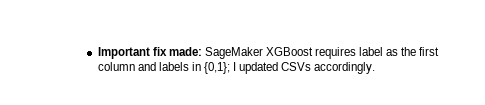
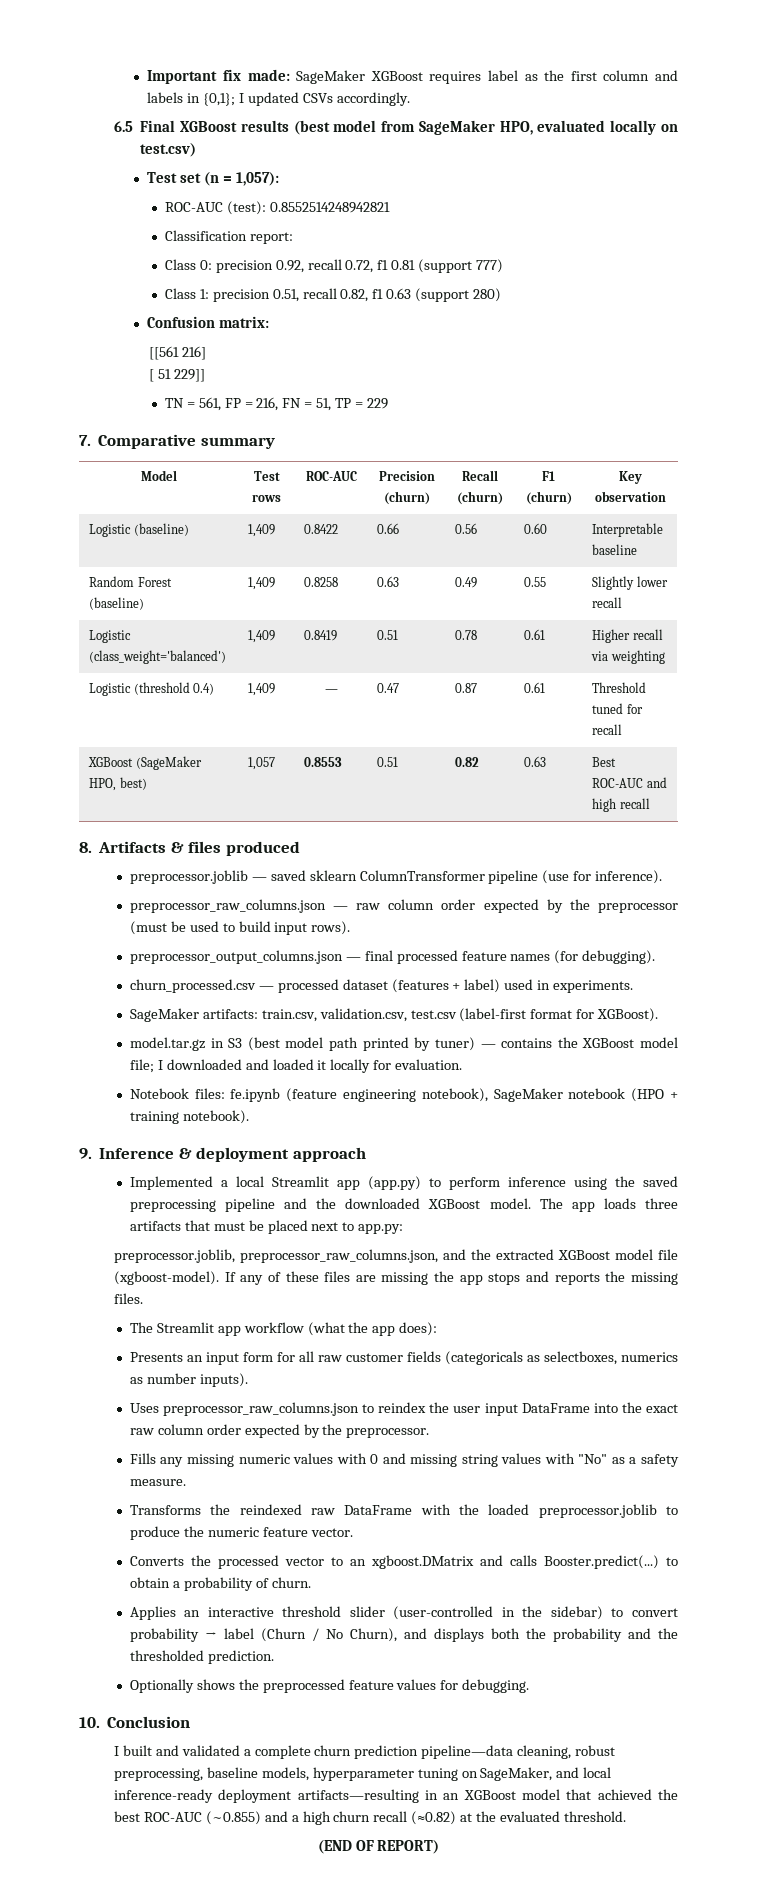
+ 6.5 Final XGBoost results (best model from SageMaker HPO, evaluated locally on test.csv)
+ Test set (n = 1,057):
+ ROC-AUC (test): 0.8552514248942821
+ Classification report:
+ Class 0: precision 0.92, recall 0.72, f1 0.81 (support 777)
+ Class 1: precision 0.51, recall 0.82, f1 0.63 (support 280)
+ Confusion matrix:
+ [[561 216]
+ [ 51 229]]
+ TN = 561, FP = 216, FN = 51, TP = 229
+ 7. Comparative summary
+ Model | Test rows | ROC-AUC | Precision (churn) | Recall (churn) | F1 (churn) | Key observation
+ Logistic (baseline) | 1,409 | 0.8422 | 0.66 | 0.56 | 0.60 | Interpretable baseline
+ Random Forest (baseline) | 1,409 | 0.8258 | 0.63 | 0.49 | 0.55 | Slightly lower recall
+ Logistic (class_weight='balanced') | 1,409 | 0.8419 | 0.51 | 0.78 | 0.61 | Higher recall via weighting
+ Logistic (threshold 0.4) | 1,409 | — | 0.47 | 0.87 | 0.61 | Threshold tuned for recall
+ XGBoost (SageMaker HPO, best) | 1,057 | 0.8553 | 0.51 | 0.82 | 0.63 | Best ROC-AUC and high recall
+ 8. Artifacts & files produced
+ preprocessor.joblib — saved sklearn ColumnTransformer pipeline (use for inference).
+ preprocessor_raw_columns.json — raw column order expected by the preprocessor (must be used to build input rows).
+ preprocessor_output_columns.json — final processed feature names (for debugging).
+ churn_processed.csv — processed dataset (features + label) used in experiments.
+ SageMaker artifacts: train.csv, validation.csv, test.csv (label-first format for XGBoost).
+ model.tar.gz in S3 (best model path printed by tuner) — contains the XGBoost model file; I downloaded and loaded it locally for evaluation.
+ Notebook files: fe.ipynb (feature engineering notebook), SageMaker notebook (HPO + training notebook).
+ 9. Inference & deployment approach
+ Implemented a local Streamlit app (app.py) to perform inference using the saved preprocessing pipeline and the downloaded XGBoost model. The app loads three artifacts that must be placed next to app.py:
+ preprocessor.joblib, preprocessor_raw_columns.json, and the extracted XGBoost model file (xgboost-model). If any of these files are missing the app stops and reports the missing files.
+ The Streamlit app workflow (what the app does):
+ Presents an input form for all raw customer fields (categoricals as selectboxes, numerics as number inputs).
+ Uses preprocessor_raw_columns.json to reindex the user input DataFrame into the exact raw column order expected by the preprocessor.
+ Fills any missing numeric values with 0 and missing string values with "No" as a safety measure.
+ Transforms the reindexed raw DataFrame with the loaded preprocessor.joblib to produce the numeric feature vector.
+ Converts the processed vector to an xgboost.DMatrix and calls Booster.predict(...) to obtain a probability of churn.
+ Applies an interactive threshold slider (user-controlled in the sidebar) to convert probability → label (Churn / No Churn), and displays both the probability and the thresholded prediction.
+ Optionally shows the preprocessed feature values for debugging.
+ 10. Conclusion
+ I built and validated a complete churn prediction pipeline—data cleaning, robust preprocessing, baseline models, hyperparameter tuning on SageMaker, and local inference-ready deployment artifacts—resulting in an XGBoost model that achieved the best ROC-AUC (~0.855) and a high churn recall (≈0.82) at the evaluated threshold.
+ (END OF REPORT)

